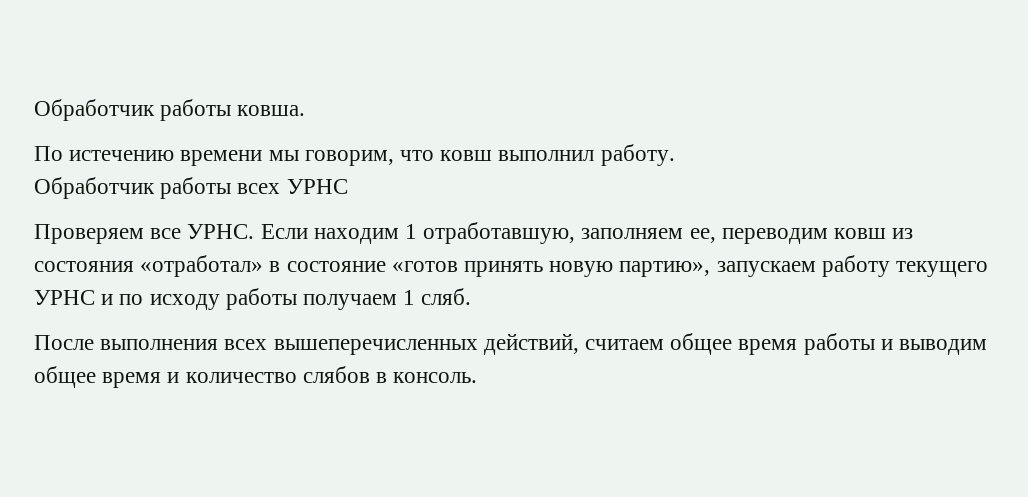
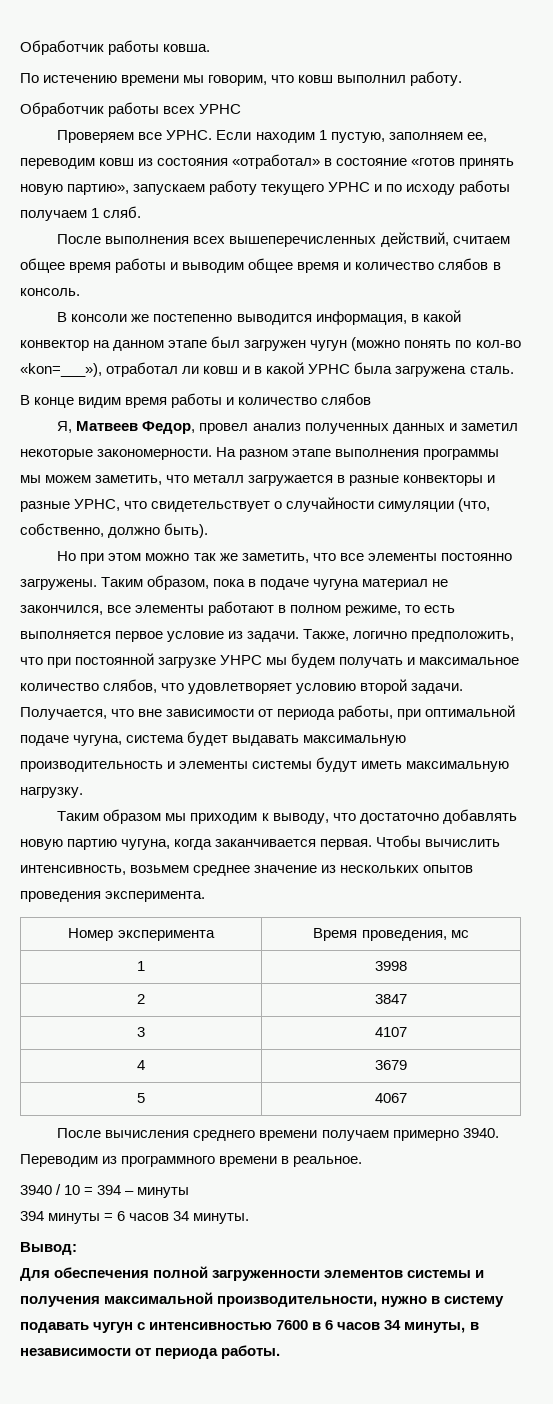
- Если находим 1 отработавшую, заполняем ее, переводим ковш из состояния «отработал» в состояние «готов принять новую партию», запускаем работу текущего УРНС и по исходу работы получаем 1 сляб.
+ Если находим 1 пустую, заполняем ее, переводим ковш из состояния «отработал» в состояние «готов принять новую партию», запускаем работу текущего УРНС и по исходу работы получаем 1 сляб.
+ В консоли же постепенно выводится информация, в какой конвектор на данном этапе был загружен чугун (можно понять по кол-во «kon=___»), отработал ли ковш и в какой УРНС была загружена сталь.
+ В конце видим время работы и количество слябов
+ Я, Матвеев Федор, провел анализ полученных данных и заметил некоторые закономерности. На разном этапе выполнения программы мы можем заметить, что металл загружается в разные конвекторы и разные УРНС, что свидетельствует о случайности симуляции (что, собственно, должно быть).
+ Но при этом можно так же заметить, что все элементы постоянно загружены. Таким образом, пока в подаче чугуна материал не закончился, все элементы работают в полном режиме, то есть выполняется первое условие из задачи. Также, логично предположить, что при постоянной загрузке УНРС мы будем получать и максимальное количество слябов, что удовлетворяет условию второй задачи. Получается, что вне зависимости от периода работы, при оптимальной подаче чугуна, система будет выдавать максимальную производительность и элементы системы будут иметь максимальную нагрузку.
+ Таким образом мы приходим к выводу, что достаточно добавлять новую партию чугуна, когда заканчивается первая. Чтобы вычислить интенсивность, возьмем среднее значение из нескольких опытов проведения эксперимента.
+ Номер эксперимента | Время проведения, мс
+ 1 | 3998
+ 2 | 3847
+ 3 | 4107
+ 4 | 3679
+ 5 | 4067
+ После вычисления среднего времени получаем примерно 3940. Переводим из программного времени в реальное.
+ 3940 / 10 = 394 – минуты
+ 394 минуты = 6 часов 34 минуты.
+ Вывод:
+ Для обеспечения полной загруженности элементов системы и получения максимальной производительности, нужно в систему подавать чугун с интенсивностью 7600 в 6 часов 34 минуты, в независимости от периода работы.

